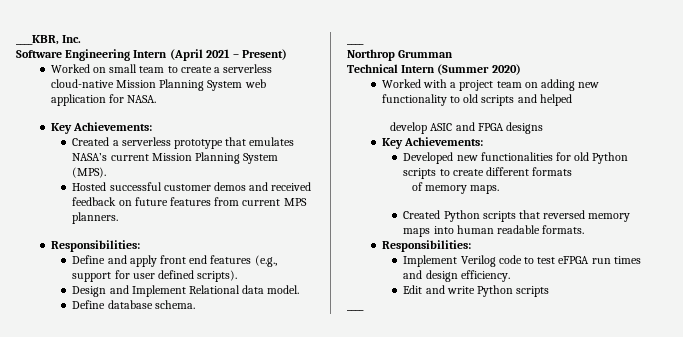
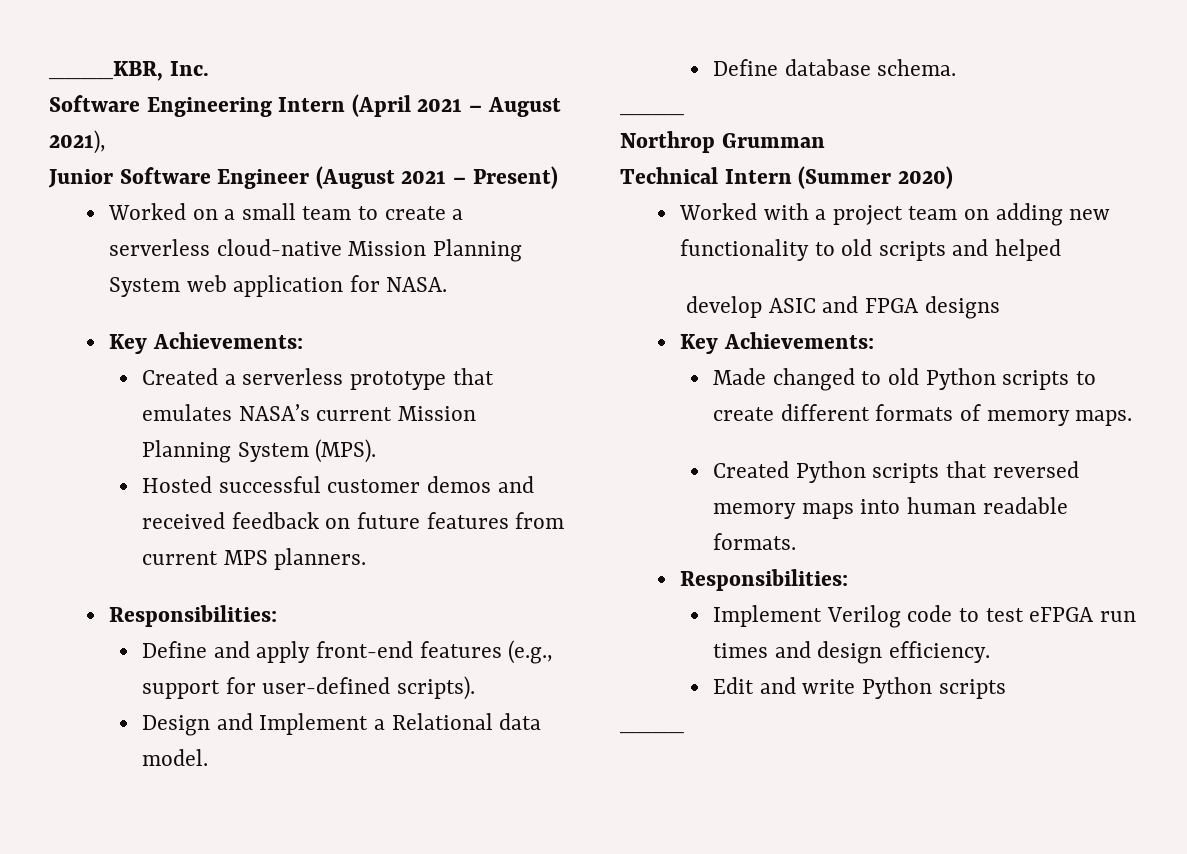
- Software Engineering Intern (April 2021 – Present)
+ Software Engineering Intern (April 2021 – August 2021),
+ Junior Software Engineer (August 2021 – Present)
- Worked on small team to create a serverless cloud-native Mission Planning System web application for NASA.
+ Worked on a small team to create a serverless cloud-native Mission Planning System web application for NASA.
- Define and apply front end features (e.g., support for user defined scripts).
+ Define and apply front-end features (e.g., support for user-defined scripts).
- Design and Implement Relational data model.
+ Design and Implement a Relational data model.
- Developed new functionalities for old Python scripts to create different formats
- of memory maps.
+ Made changed to old Python scripts to create different formats of memory maps.

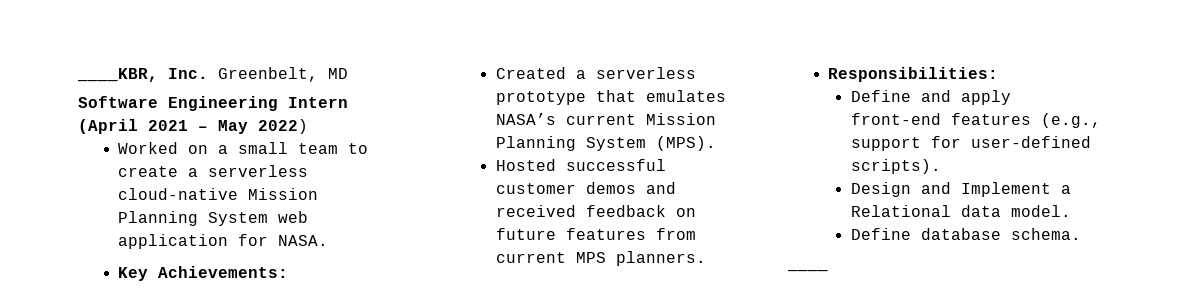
- ____KBR, Inc.
+ ____KBR, Inc. Greenbelt, MD
- Software Engineering Intern (April 2021 – August 2021),
- Junior Software Engineer (August 2021 – Present)
+ Software Engineering Intern (April 2021 – May 2022)
- Northrop Grumman
- Technical Intern (Summer 2020)
- Worked with a project team on adding new functionality to old scripts and helped
- develop ASIC and FPGA designs
- Key Achievements:
- Made changed to old Python scripts to create different formats of memory maps.
- Created Python scripts that reversed memory maps into human readable formats.
- Responsibilities:
- Implement Verilog code to test eFPGA run times and design efficiency.
- Edit and write Python scripts
- ____

